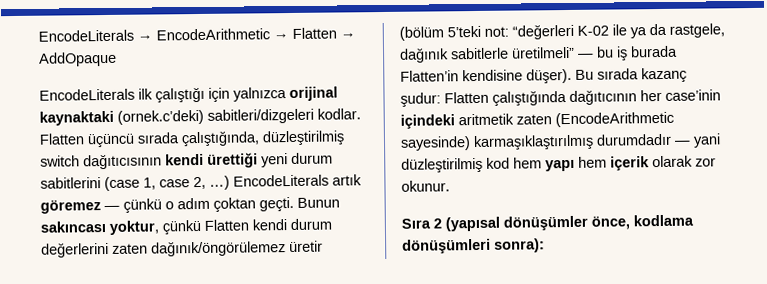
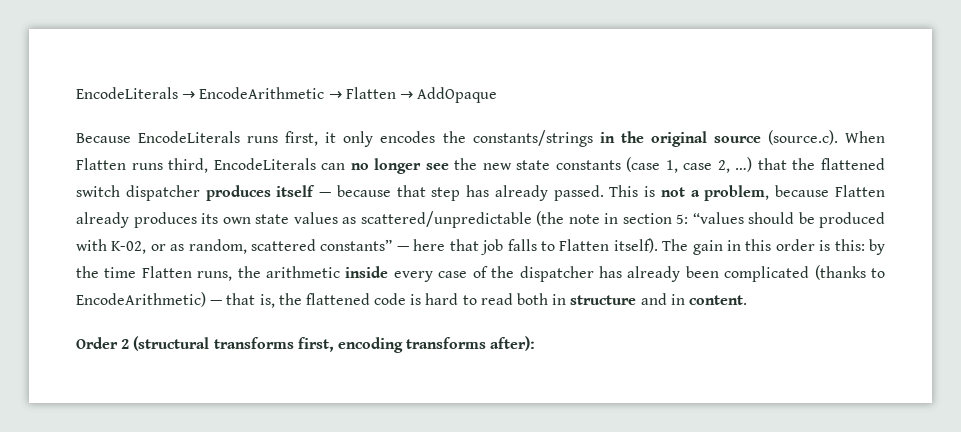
- EncodeLiterals ilk çalıştığı için yalnızca orijinal kaynaktaki (ornek.c’deki) sabitleri/dizgeleri kodlar. Flatten üçüncü sırada çalıştığında, düzleştirilmiş switch dağıtıcısının kendi ürettiği yeni durum sabitlerini (case 1, case 2, …) EncodeLiterals artık göremez — çünkü o adım çoktan geçti. Bunun sakıncası yoktur, çünkü Flatten kendi durum değerlerini zaten dağınık/öngörülemez üretir (bölüm 5’teki not: “değerleri K-02 ile ya da rastgele, dağınık sabitlerle üretilmeli” — bu iş burada Flatten’in kendisine düşer). Bu sırada kazanç şudur: Flatten çalıştığında dağıtıcının her case’inin içindeki aritmetik zaten (EncodeArithmetic sayesinde) karmaşıklaştırılmış durumdadır — yani düzleştirilmiş kod hem yapı hem içerik olarak zor okunur.
- Sıra 2 (yapısal dönüşümler önce, kodlama dönüşümleri sonra):
+ Because EncodeLiterals runs first, it only encodes the constants/strings in the original source (source.c). When Flatten runs third, EncodeLiterals can no longer see the new state constants (case 1, case 2, …) that the flattened switch dispatcher produces itself — because that step has already passed. This is not a problem, because Flatten already produces its own state values as scattered/unpredictable (the note in section 5: “values should be produced with K-02, or as random, scattered constants” — here that job falls to Flatten itself). The gain in this order is this: by the time Flatten runs, the arithmetic inside every case of the dispatcher has already been complicated (thanks to EncodeArithmetic) — that is, the flattened code is hard to read both in structure and in content.
+ Order 2 (structural transforms first, encoding transforms after):

